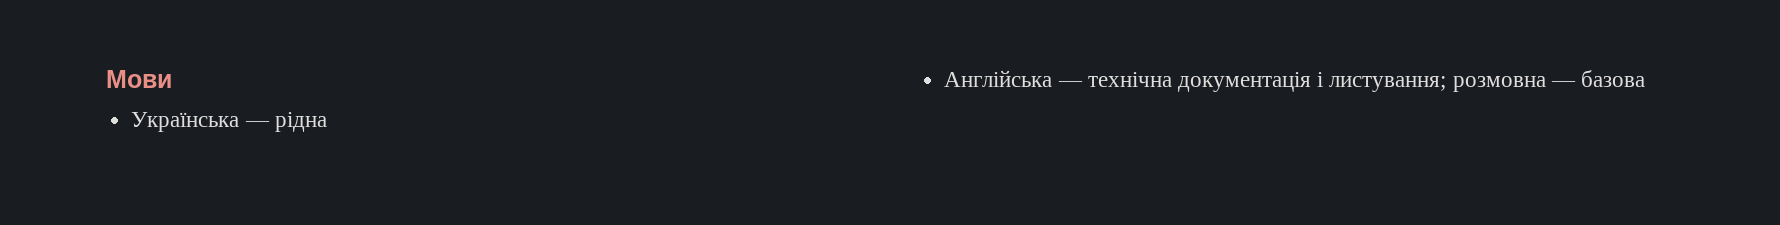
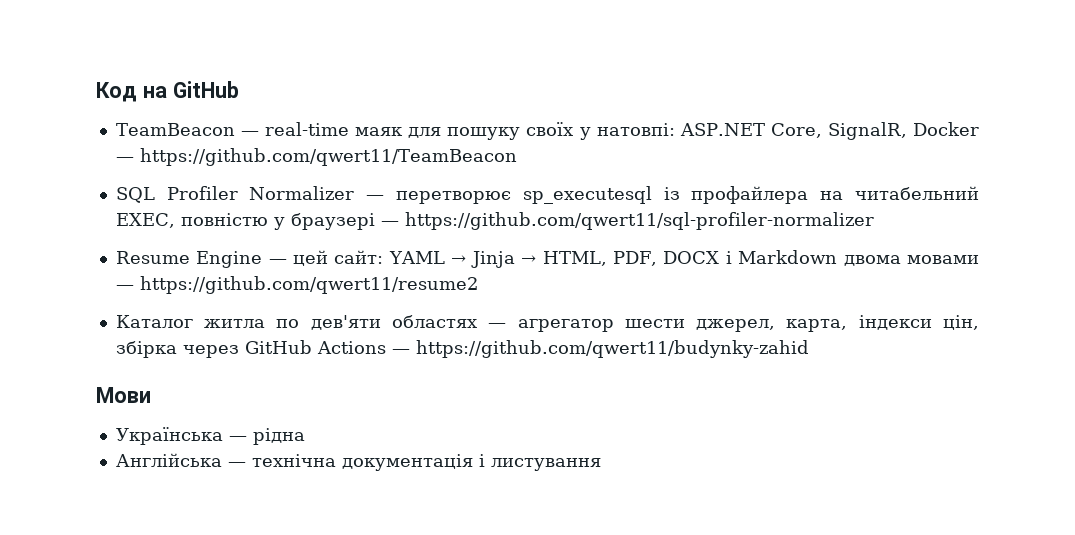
+ Код на GitHub
+ TeamBeacon — real-time маяк для пошуку своїх у натовпі: ASP.NET Core, SignalR, Docker — https://github.com/qwert11/TeamBeacon
+ SQL Profiler Normalizer — перетворює sp_executesql із профайлера на читабельний EXEC, повністю у браузері — https://github.com/qwert11/sql-profiler-normalizer
+ Resume Engine — цей сайт: YAML → Jinja → HTML, PDF, DOCX і Markdown двома мовами — https://github.com/qwert11/resume2
+ Каталог житла по дев'яти областях — агрегатор шести джерел, карта, індекси цін, збірка через GitHub Actions — https://github.com/qwert11/budynky-zahid
- Англійська — технічна документація і листування; розмовна — базова
+ Англійська — технічна документація і листування

